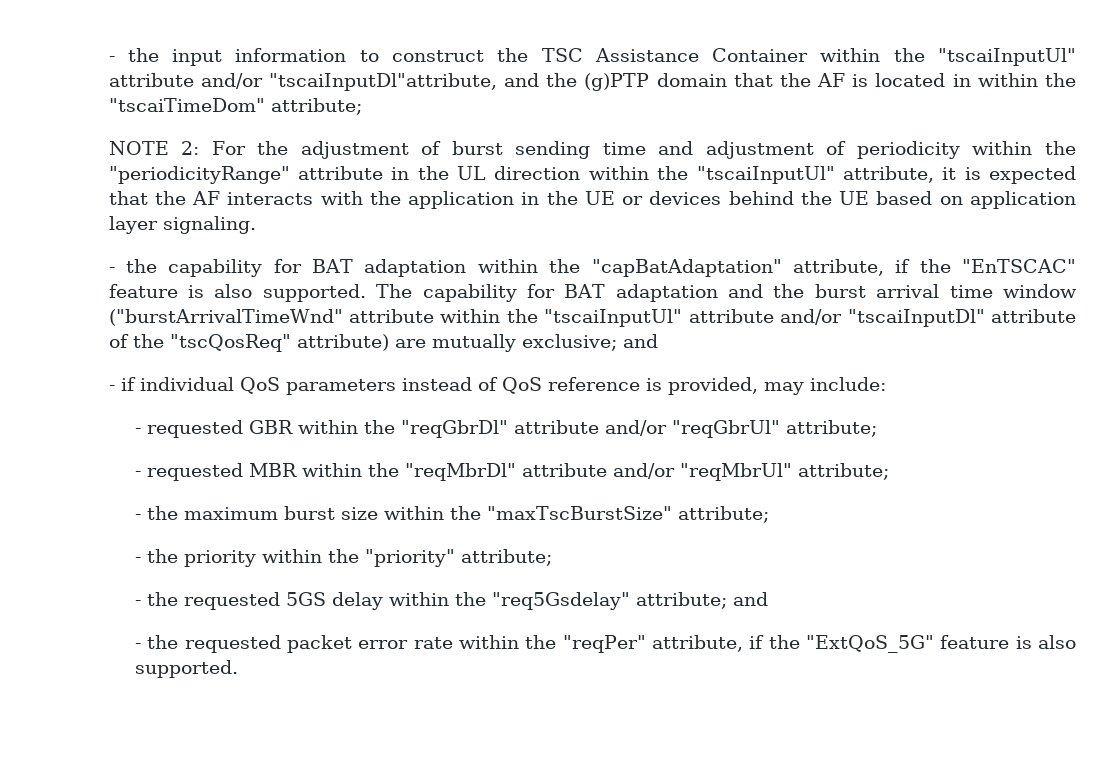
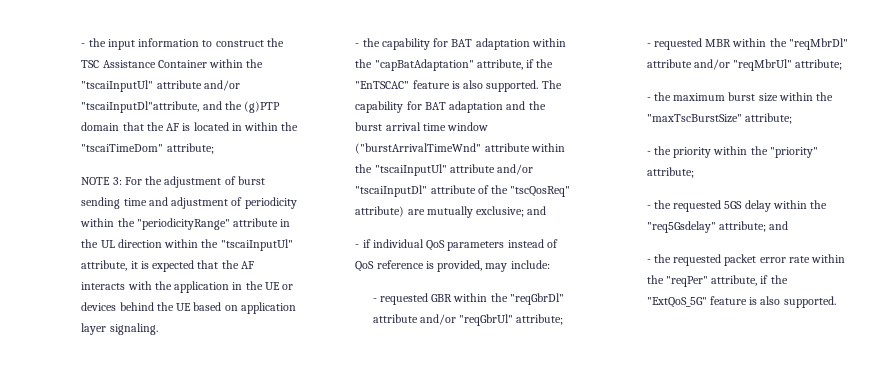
- NOTE 2: For the adjustment of burst sending time and adjustment of periodicity within the "periodicityRange" attribute in the UL direction within the "tscaiInputUl" attribute, it is expected that the AF interacts with the application in the UE or devices behind the UE based on application layer signaling.
+ NOTE 3: For the adjustment of burst sending time and adjustment of periodicity within the "periodicityRange" attribute in the UL direction within the "tscaiInputUl" attribute, it is expected that the AF interacts with the application in the UE or devices behind the UE based on application layer signaling.

